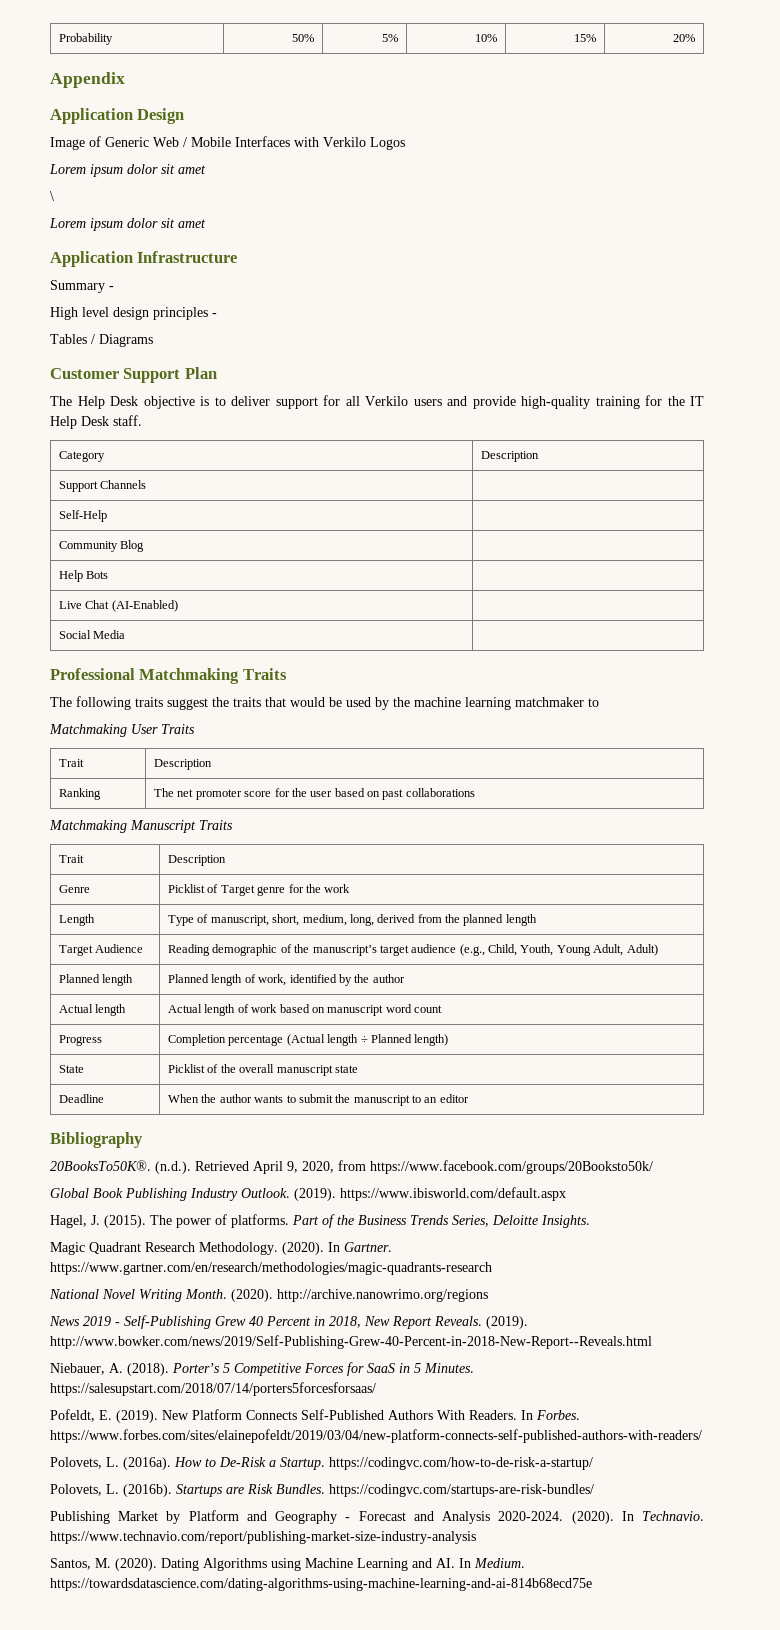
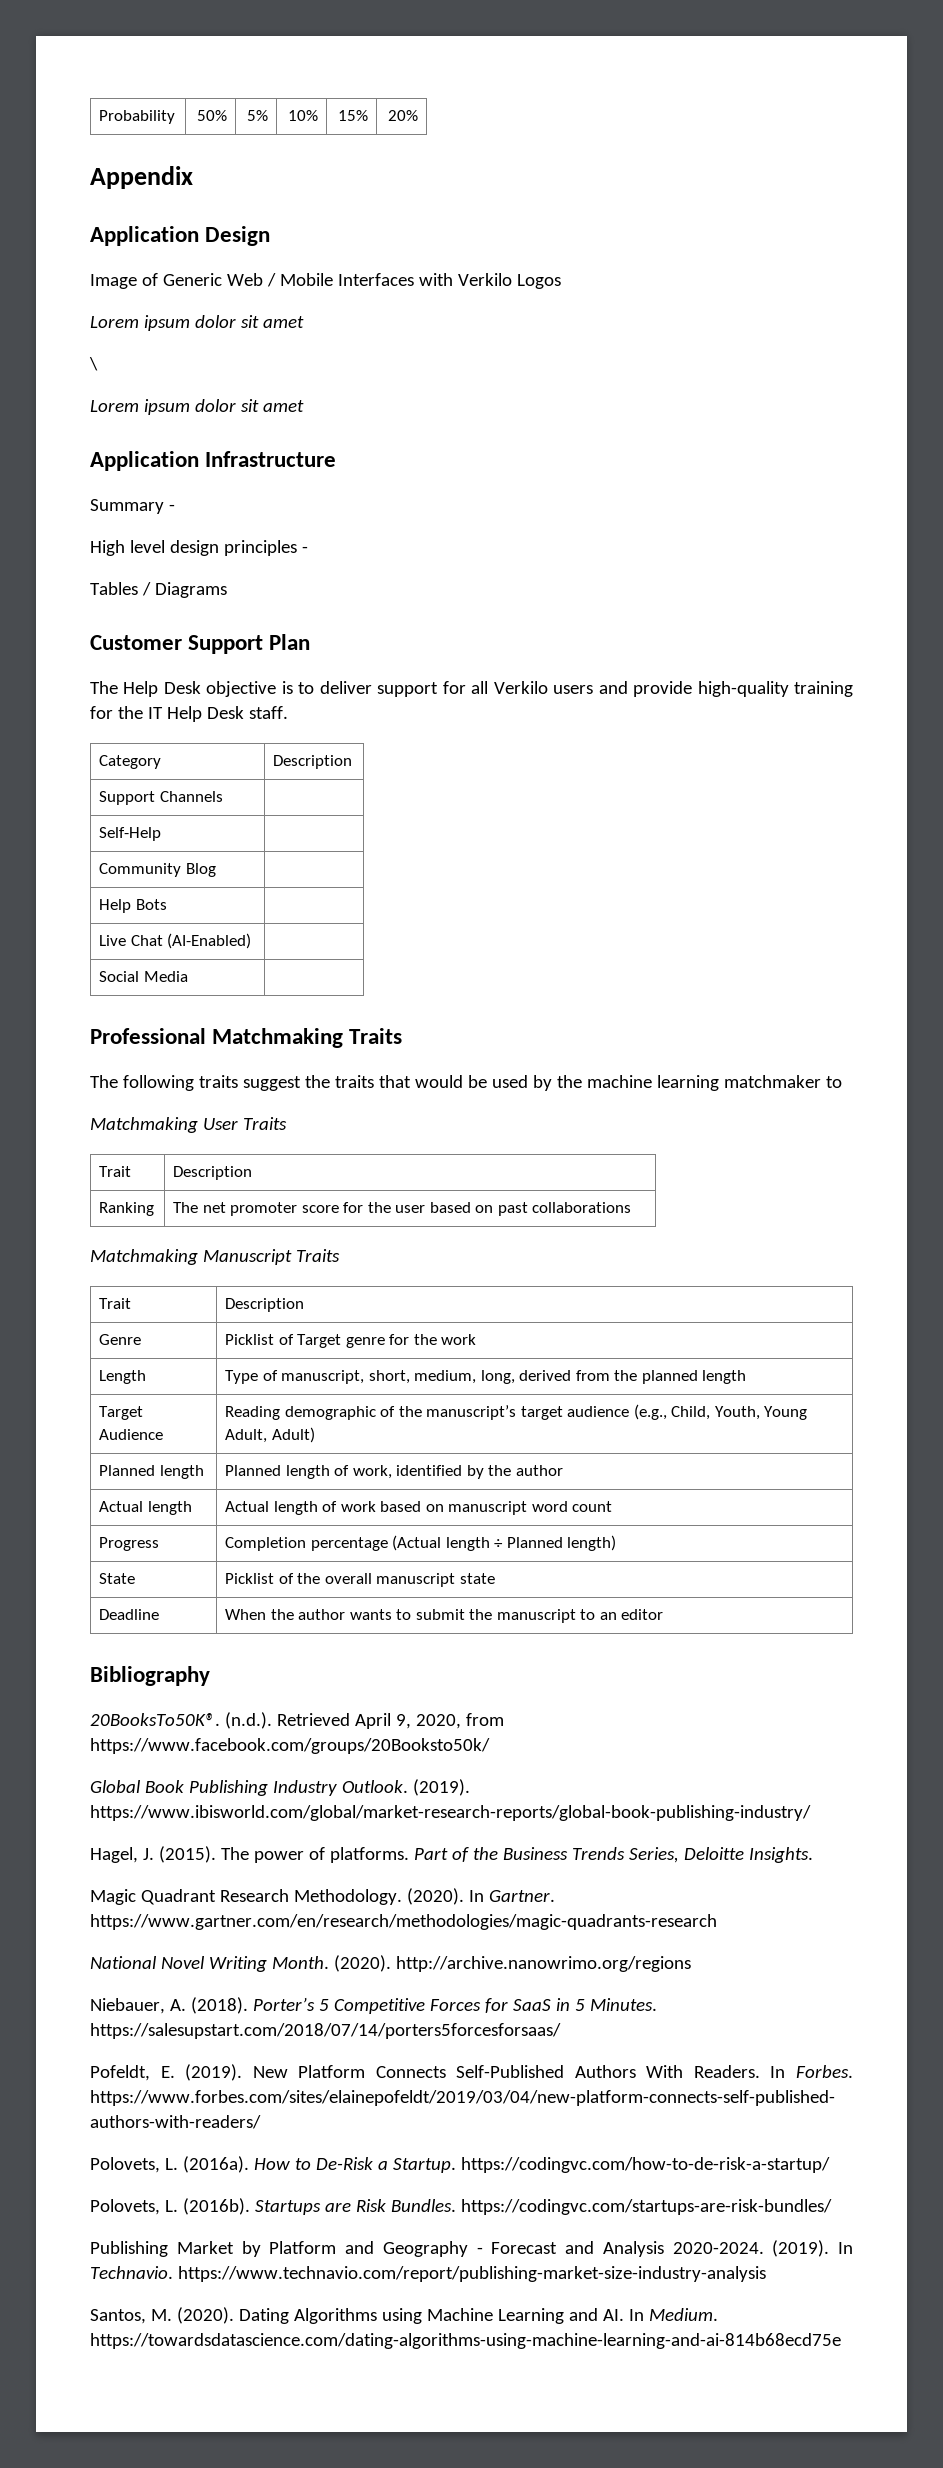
- (2019). https://www.ibisworld.com/default.aspx
+ (2019). https://www.ibisworld.com/global/market-research-reports/global-book-publishing-industry/
- News 2019 - Self-Publishing Grew 40 Percent in 2018, New Report Reveals. (2019). http://www.bowker.com/news/2019/Self-Publishing-Grew-40-Percent-in-2018-New-Report--Reveals.html
- Publishing Market by Platform and Geography - Forecast and Analysis 2020-2024. (2020).
+ Publishing Market by Platform and Geography - Forecast and Analysis 2020-2024. (2019).

